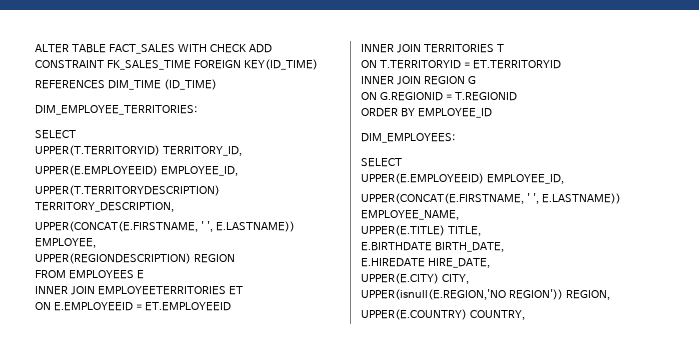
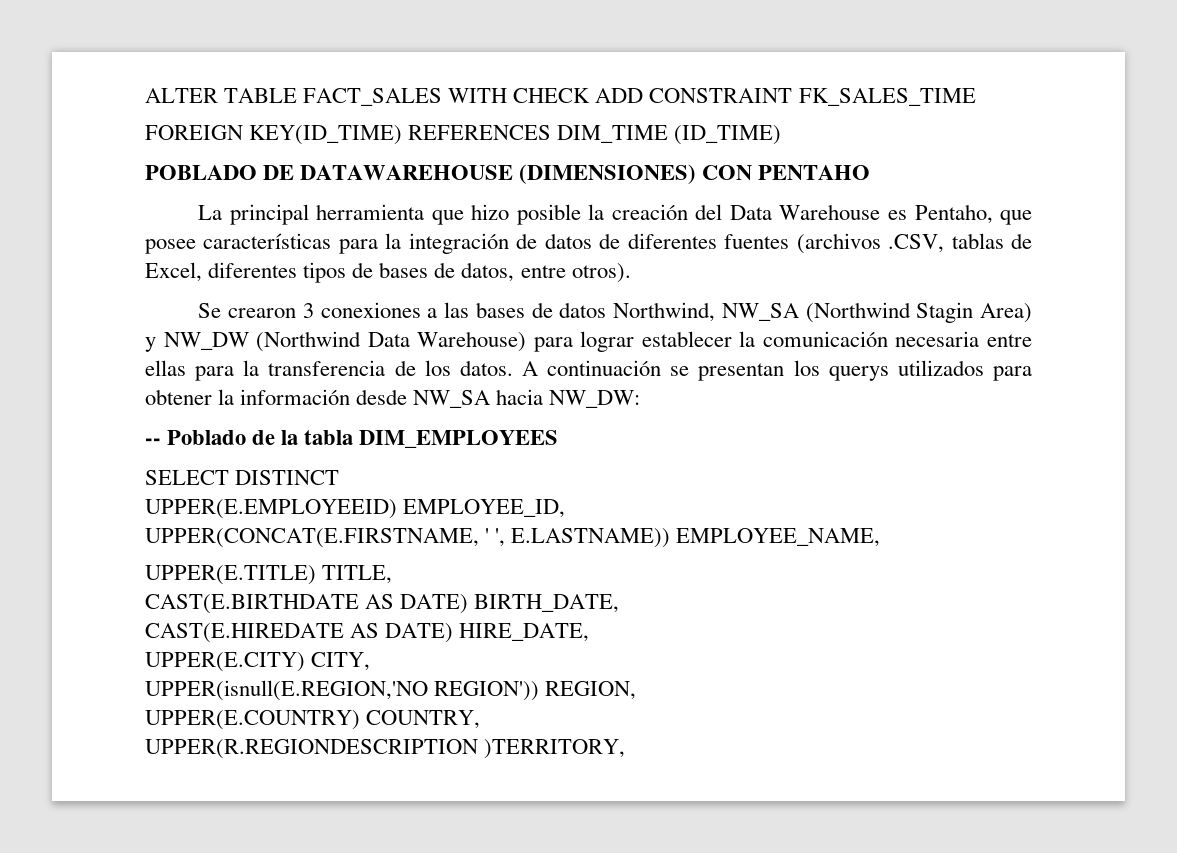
- ALTER TABLE FACT_SALES WITH CHECK ADD CONSTRAINT FK_SALES_TIME FOREIGN KEY(ID_TIME)
- REFERENCES DIM_TIME (ID_TIME)
+ ALTER TABLE FACT_SALES WITH CHECK ADD CONSTRAINT FK_SALES_TIME
+ FOREIGN KEY(ID_TIME) REFERENCES DIM_TIME (ID_TIME)
- DIM_EMPLOYEE_TERRITORIES:
- SELECT
- UPPER(T.TERRITORYID) TERRITORY_ID,
- UPPER(E.EMPLOYEEID) EMPLOYEE_ID,
- UPPER(T.TERRITORYDESCRIPTION) TERRITORY_DESCRIPTION,
- UPPER(CONCAT(E.FIRSTNAME, ' ', E.LASTNAME)) EMPLOYEE,
- UPPER(REGIONDESCRIPTION) REGION
- FROM EMPLOYEES E
- INNER JOIN EMPLOYEETERRITORIES ET
- ON E.EMPLOYEEID = ET.EMPLOYEEID
- INNER JOIN TERRITORIES T
- ON T.TERRITORYID = ET.TERRITORYID
- INNER JOIN REGION G
- ON G.REGIONID = T.REGIONID
- ORDER BY EMPLOYEE_ID
- DIM_EMPLOYEES:
- SELECT
+ POBLADO DE DATAWAREHOUSE (DIMENSIONES) CON PENTAHO
+ La principal herramienta que hizo posible la creación del Data Warehouse es Pentaho, que posee características para la integración de datos de diferentes fuentes (archivos .CSV, tablas de Excel, diferentes tipos de bases de datos, entre otros).
+ Se crearon 3 conexiones a las bases de datos Northwind, NW_SA (Northwind Stagin Area) y NW_DW (Northwind Data Warehouse) para lograr establecer la comunicación necesaria entre ellas para la transferencia de los datos. A continuación se presentan los querys utilizados para obtener la información desde NW_SA hacia NW_DW:
+ -- Poblado de la tabla DIM_EMPLOYEES
+ SELECT DISTINCT
- E.BIRTHDATE BIRTH_DATE,
- E.HIREDATE HIRE_DATE,
+ CAST(E.BIRTHDATE AS DATE) BIRTH_DATE,
+ CAST(E.HIREDATE AS DATE) HIRE_DATE,
+ UPPER(R.REGIONDESCRIPTION )TERRITORY,

